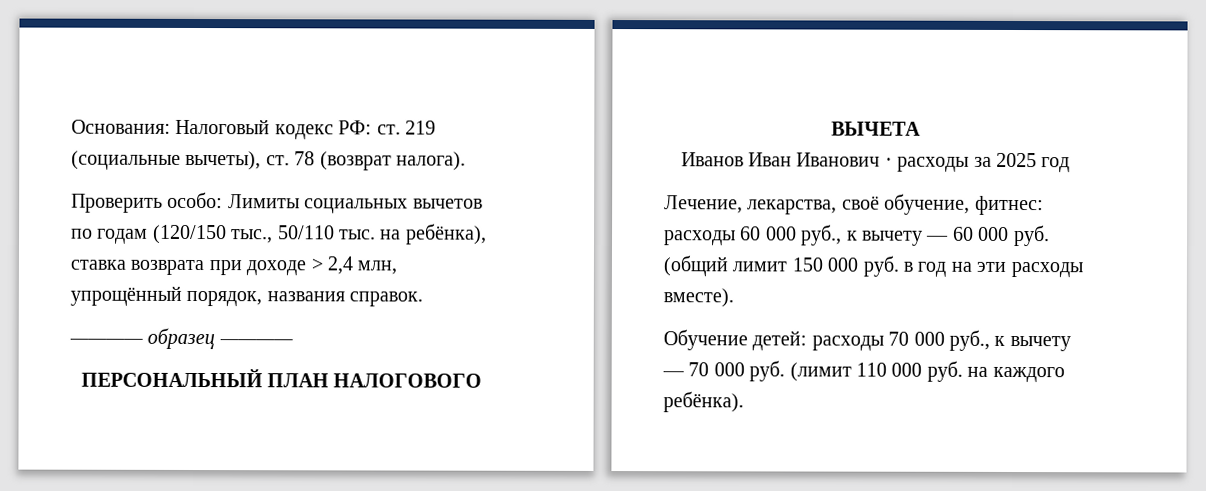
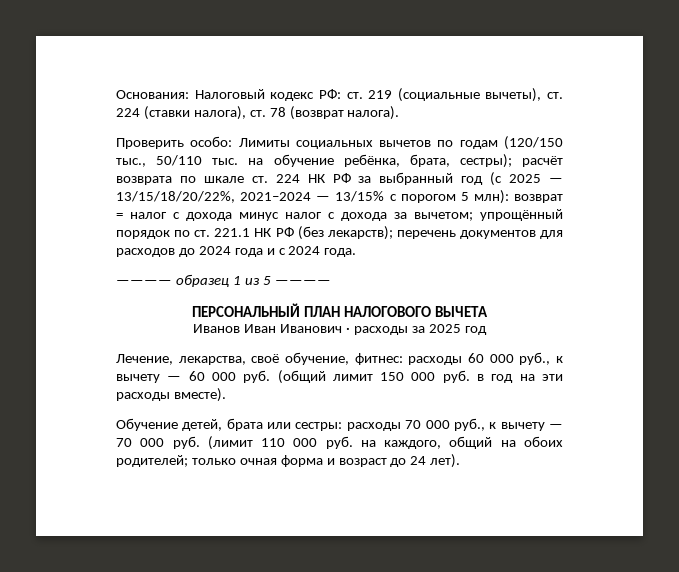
- Основания: Налоговый кодекс РФ: ст. 219 (социальные вычеты), ст. 78 (возврат налога).
+ Основания: Налоговый кодекс РФ: ст. 219 (социальные вычеты), ст. 224 (ставки налога), ст. 78 (возврат налога).
- Проверить особо: Лимиты социальных вычетов по годам (120/150 тыс., 50/110 тыс. на ребёнка), ставка возврата при доходе > 2,4 млн, упрощённый порядок, названия справок.
+ Проверить особо: Лимиты социальных вычетов по годам (120/150 тыс., 50/110 тыс. на обучение ребёнка, брата, сестры); расчёт возврата по шкале ст. 224 НК РФ за выбранный год (с 2025 — 13/15/18/20/22%, 2021–2024 — 13/15% с порогом 5 млн): возврат = налог с дохода минус налог с дохода за вычетом; упрощённый порядок по ст. 221.1 НК РФ (без лекарств); перечень документов для расходов до 2024 года и с 2024 года.
- ———— образец ————
+ ———— образец 1 из 5 ————
- Обучение детей: расходы 70 000 руб., к вычету — 70 000 руб. (лимит 110 000 руб. на каждого ребёнка).
+ Обучение детей, брата или сестры: расходы 70 000 руб., к вычету — 70 000 руб. (лимит 110 000 руб. на каждого, общий на обоих родителей; только очная форма и возраст до 24 лет).

